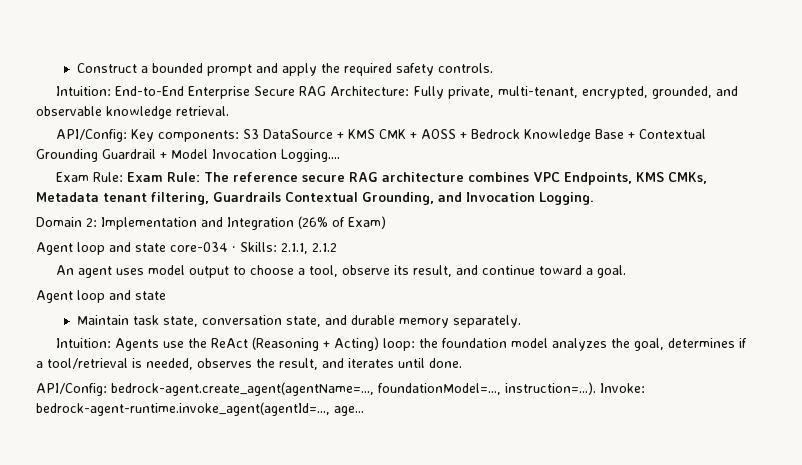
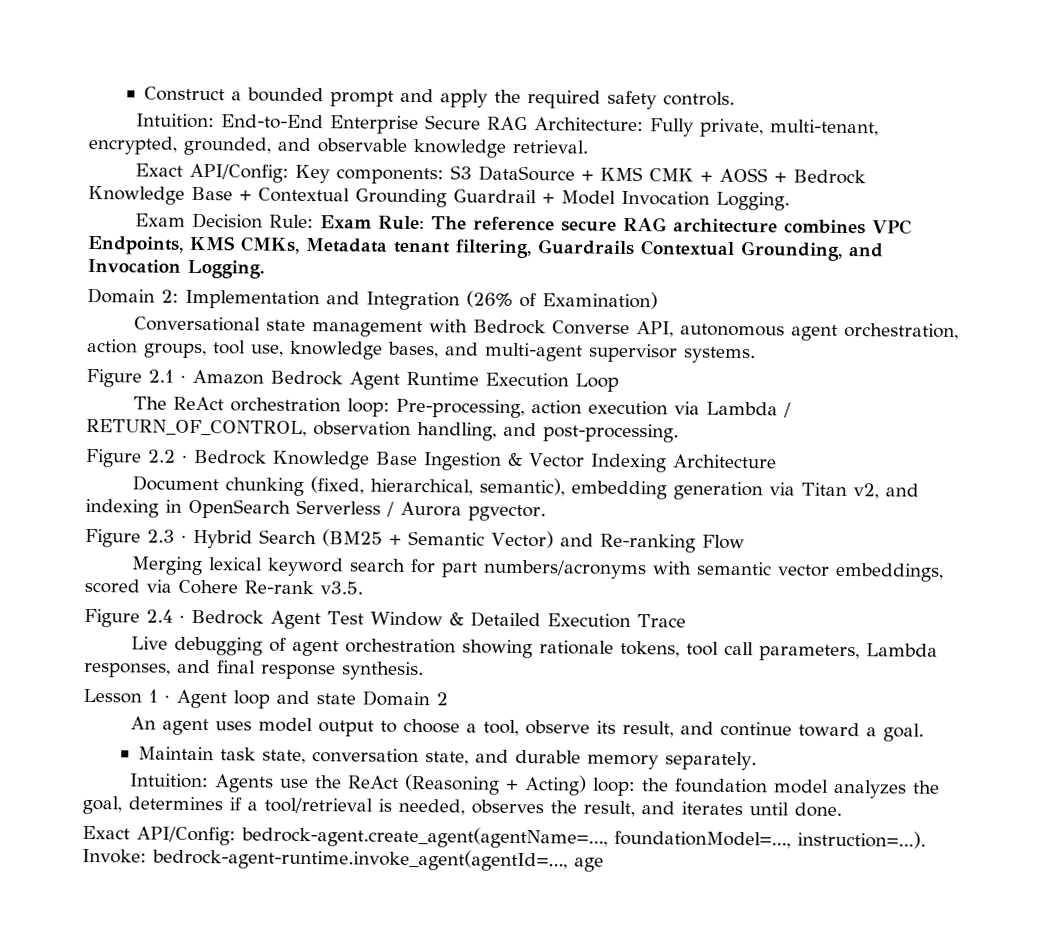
- API/Config: Key components: S3 DataSource + KMS CMK + AOSS + Bedrock Knowledge Base + Contextual Grounding Guardrail + Model Invocation Logging....
- Exam Rule: Exam Rule: The reference secure RAG architecture combines VPC Endpoints, KMS CMKs, Metadata tenant filtering, Guardrails Contextual Grounding, and Invocation Logging.
+ Exact API/Config: Key components: S3 DataSource + KMS CMK + AOSS + Bedrock Knowledge Base + Contextual Grounding Guardrail + Model Invocation Logging.
+ Exam Decision Rule: Exam Rule: The reference secure RAG architecture combines VPC Endpoints, KMS CMKs, Metadata tenant filtering, Guardrails Contextual Grounding, and Invocation Logging.
- Domain 2: Implementation and Integration (26% of Exam)
- Agent loop and state core-034 · Skills: 2.1.1, 2.1.2
+ Domain 2: Implementation and Integration (26% of Examination)
+ Conversational state management with Bedrock Converse API, autonomous agent orchestration, action groups, tool use, knowledge bases, and multi-agent supervisor systems.
+ Figure 2.1 · Amazon Bedrock Agent Runtime Execution Loop
+ The ReAct orchestration loop: Pre-processing, action execution via Lambda / RETURN_OF_CONTROL, observation handling, and post-processing.
+ Figure 2.2 · Bedrock Knowledge Base Ingestion & Vector Indexing Architecture
+ Document chunking (fixed, hierarchical, semantic), embedding generation via Titan v2, and indexing in OpenSearch Serverless / Aurora pgvector.
+ Figure 2.3 · Hybrid Search (BM25 + Semantic Vector) and Re-ranking Flow
+ Merging lexical keyword search for part numbers/acronyms with semantic vector embeddings, scored via Cohere Re-rank v3.5.
+ Figure 2.4 · Bedrock Agent Test Window & Detailed Execution Trace
+ Live debugging of agent orchestration showing rationale tokens, tool call parameters, Lambda responses, and final response synthesis.
+ Lesson 1 · Agent loop and state Domain 2
  An agent uses model output to choose a tool, observe its result, and continue toward a goal.
- Agent loop and state
- API/Config: bedrock-agent.create_agent(agentName=..., foundationModel=..., instruction=...). Invoke: bedrock-agent-runtime.invoke_agent(agentId=..., age...
+ Exact API/Config: bedrock-agent.create_agent(agentName=..., foundationModel=..., instruction=...). Invoke: bedrock-agent-runtime.invoke_agent(agentId=..., age

